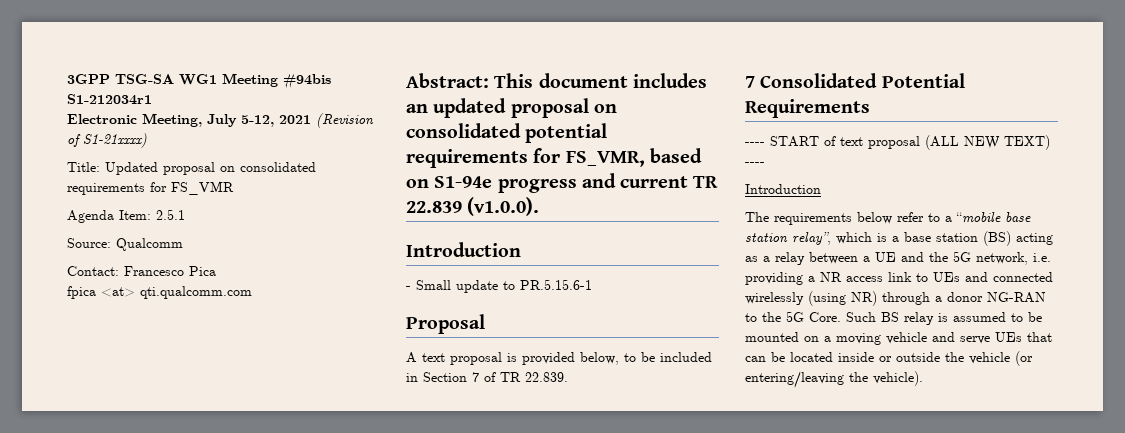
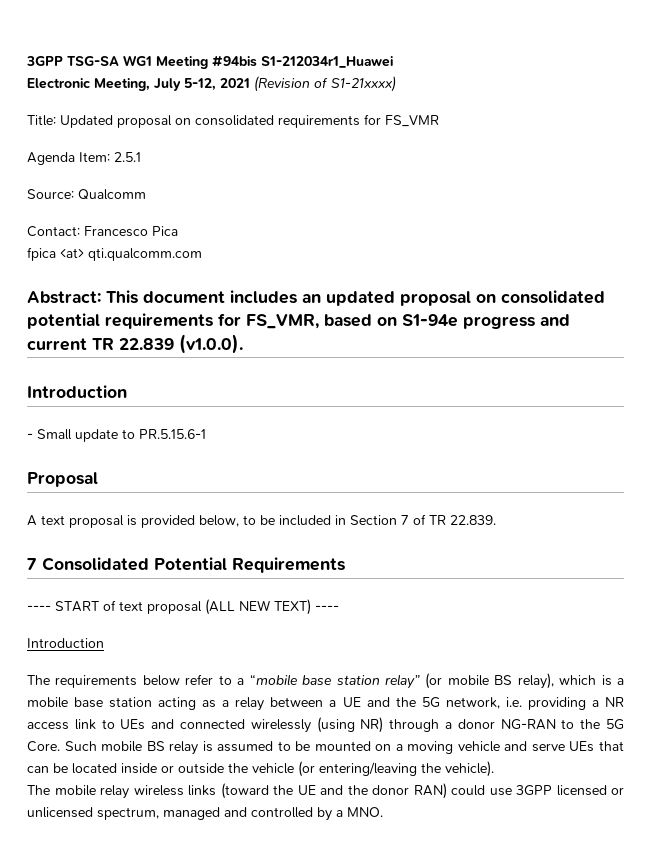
- 3GPP TSG-SA WG1 Meeting #94bis S1-212034r1
+ 3GPP TSG-SA WG1 Meeting #94bis S1-212034r1_Huawei
- The requirements below refer to a “mobile base station relay”, which is a base station (BS) acting as a relay between a UE and the 5G network, i.e. providing a NR access link to UEs and connected wirelessly (using NR) through a donor NG-RAN to the 5G Core.
+ The requirements below refer to a “mobile base station relay” (or mobile BS relay), which is a mobile base station acting as a relay between a UE and the 5G network, i.e. providing a NR access link to UEs and connected wirelessly (using NR) through a donor NG-RAN to the 5G Core.
- Such BS relay is assumed to be mounted on a moving vehicle and serve UEs that can be located inside or outside the vehicle (or entering/leaving the vehicle).
+ Such mobile BS relay is assumed to be mounted on a moving vehicle and serve UEs that can be located inside or outside the vehicle (or entering/leaving the vehicle).
+ The mobile relay wireless links (toward the UE and the donor RAN) could use 3GPP licensed or unlicensed spectrum, managed and controlled by a MNO.

